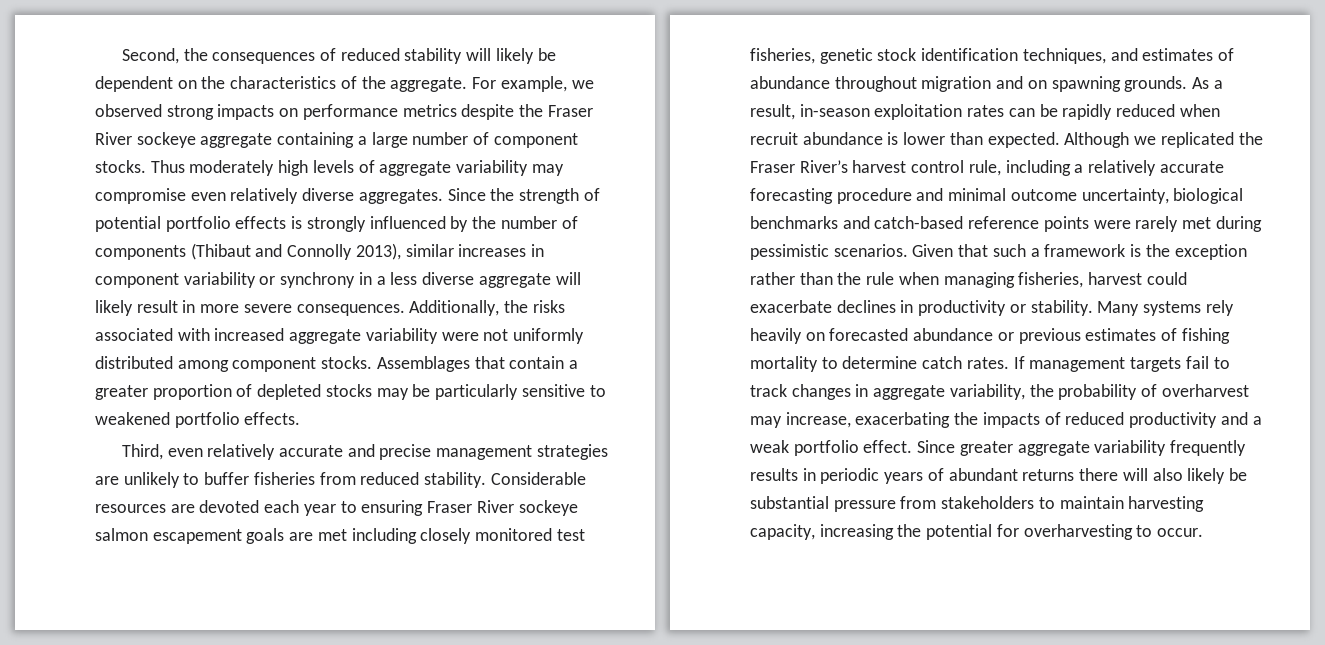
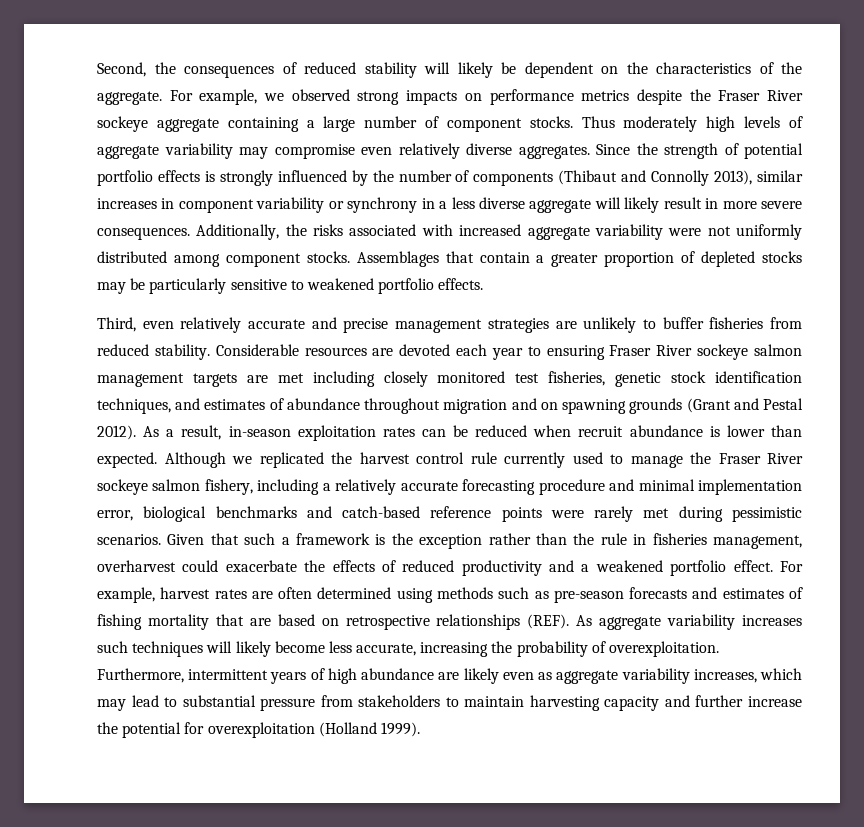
- Considerable resources are devoted each year to ensuring Fraser River sockeye salmon escapement goals are met including closely monitored test fisheries, genetic stock identification techniques, and estimates of abundance throughout migration and on spawning grounds.
+ Considerable resources are devoted each year to ensuring Fraser River sockeye salmon management targets are met including closely monitored test fisheries, genetic stock identification techniques, and estimates of abundance throughout migration and on spawning grounds (Grant and Pestal 2012).
- As a result, in-season exploitation rates can be rapidly reduced when recruit abundance is lower than expected.
+ As a result, in-season exploitation rates can be reduced when recruit abundance is lower than expected.
- Although we replicated the Fraser River’s harvest control rule, including a relatively accurate forecasting procedure and minimal outcome uncertainty, biological benchmarks and catch-based reference points were rarely met during pessimistic scenarios.
+ Although we replicated the harvest control rule currently used to manage the Fraser River sockeye salmon fishery, including a relatively accurate forecasting procedure and minimal implementation error, biological benchmarks and catch-based reference points were rarely met during pessimistic scenarios.
- Given that such a framework is the exception rather than the rule when managing fisheries, harvest could exacerbate declines in productivity or stability. Many systems rely heavily on forecasted abundance or previous estimates of fishing mortality to determine catch rates. If management targets fail to track changes in aggregate variability, the probability of overharvest may increase, exacerbating the impacts of reduced productivity and a weak portfolio effect.
+ Given that such a framework is the exception rather than the rule in fisheries management, overharvest could exacerbate the effects of reduced productivity and a weakened portfolio effect.
- Since greater aggregate variability frequently results in periodic years of abundant returns there will also likely be substantial pressure from stakeholders to maintain harvesting capacity, increasing the potential for overharvesting to occur.
+ For example, harvest rates are often determined using methods such as pre-season forecasts and estimates of fishing mortality that are based on retrospective relationships (REF). As aggregate variability increases such techniques will likely become less accurate, increasing the probability of overexploitation. Furthermore, intermittent years of high abundance are likely even as aggregate variability increases, which may lead to substantial pressure from stakeholders to maintain harvesting capacity and further increase the potential for overexploitation (Holland 1999).

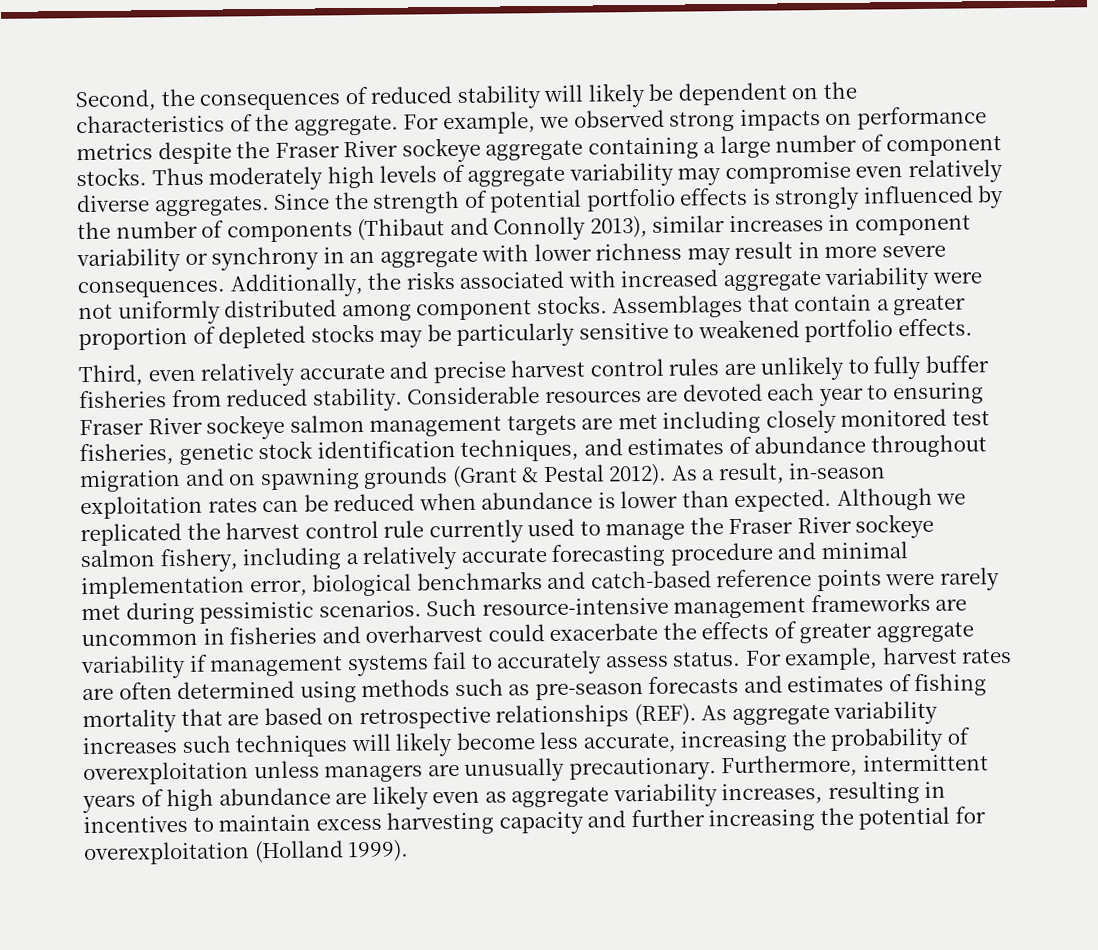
- Since the strength of potential portfolio effects is strongly influenced by the number of components (Thibaut and Connolly 2013), similar increases in component variability or synchrony in a less diverse aggregate will likely result in more severe consequences.
+ Since the strength of potential portfolio effects is strongly influenced by the number of components (Thibaut and Connolly 2013), similar increases in component variability or synchrony in an aggregate with lower richness may result in more severe consequences.
- Third, even relatively accurate and precise management strategies are unlikely to buffer fisheries from reduced stability.
+ Third, even relatively accurate and precise harvest control rules are unlikely to fully buffer fisheries from reduced stability.
- Considerable resources are devoted each year to ensuring Fraser River sockeye salmon management targets are met including closely monitored test fisheries, genetic stock identification techniques, and estimates of abundance throughout migration and on spawning grounds (Grant and Pestal 2012).
+ Considerable resources are devoted each year to ensuring Fraser River sockeye salmon management targets are met including closely monitored test fisheries, genetic stock identification techniques, and estimates of abundance throughout migration and on spawning grounds (Grant & Pestal 2012).
- As a result, in-season exploitation rates can be reduced when recruit abundance is lower than expected.
+ As a result, in-season exploitation rates can be reduced when abundance is lower than expected.
- Given that such a framework is the exception rather than the rule in fisheries management, overharvest could exacerbate the effects of reduced productivity and a weakened portfolio effect.
+ Such resource-intensive management frameworks are uncommon in fisheries and overharvest could exacerbate the effects of greater aggregate variability if management systems fail to accurately assess status.
- As aggregate variability increases such techniques will likely become less accurate, increasing the probability of overexploitation.
+ As aggregate variability increases such techniques will likely become less accurate, increasing the probability of overexploitation unless managers are unusually precautionary.
- Furthermore, intermittent years of high abundance are likely even as aggregate variability increases, which may lead to substantial pressure from stakeholders to maintain harvesting capacity and further increase the potential for overexploitation (Holland 1999).
+ Furthermore, intermittent years of high abundance are likely even as aggregate variability increases, resulting in incentives to maintain excess harvesting capacity and further increasing the potential for overexploitation (Holland 1999).

